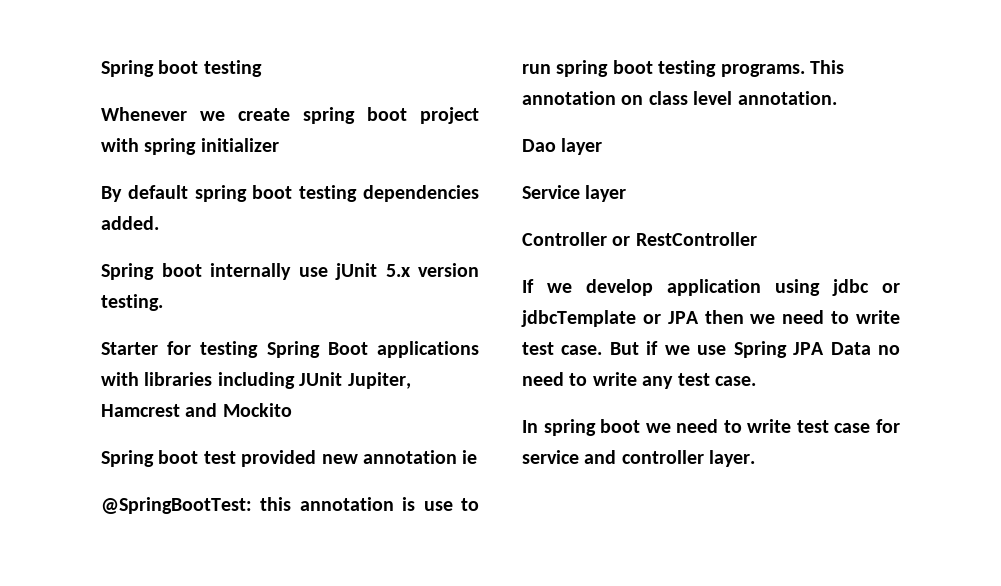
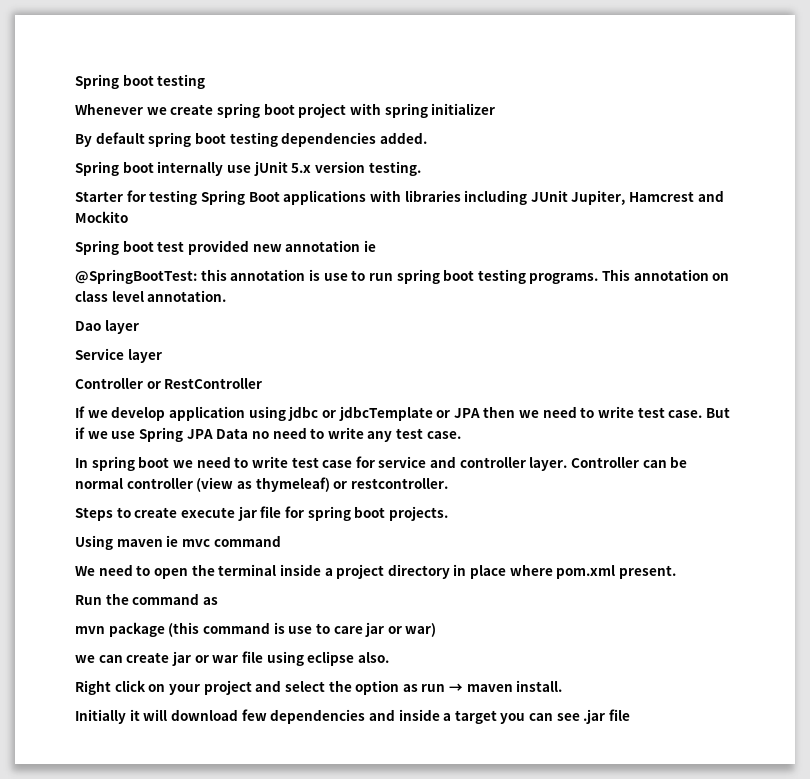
+ Controller can be normal controller (view as thymeleaf) or restcontroller.
+ Steps to create execute jar file for spring boot projects.
+ Using maven ie mvc command
+ We need to open the terminal inside a project directory in place where pom.xml present.
+ Run the command as
+ mvn package (this command is use to care jar or war)
+ we can create jar or war file using eclipse also.
+ Right click on your project and select the option as run → maven install.
+ Initially it will download few dependencies and inside a target you can see .jar file

